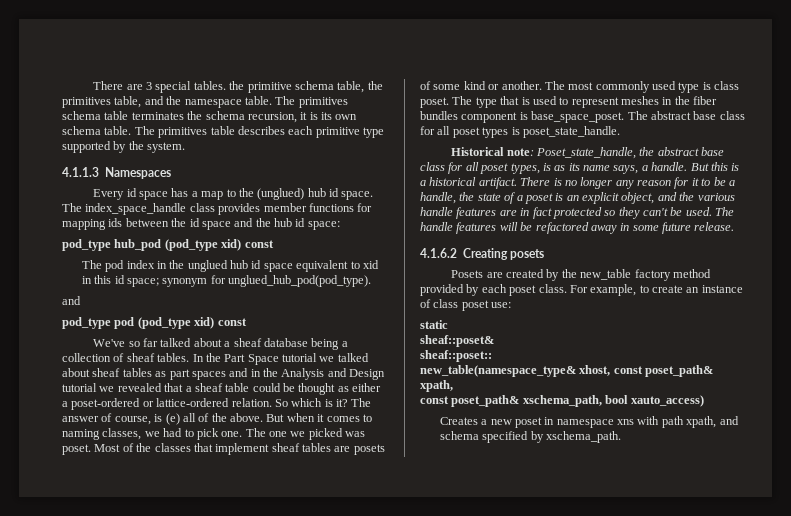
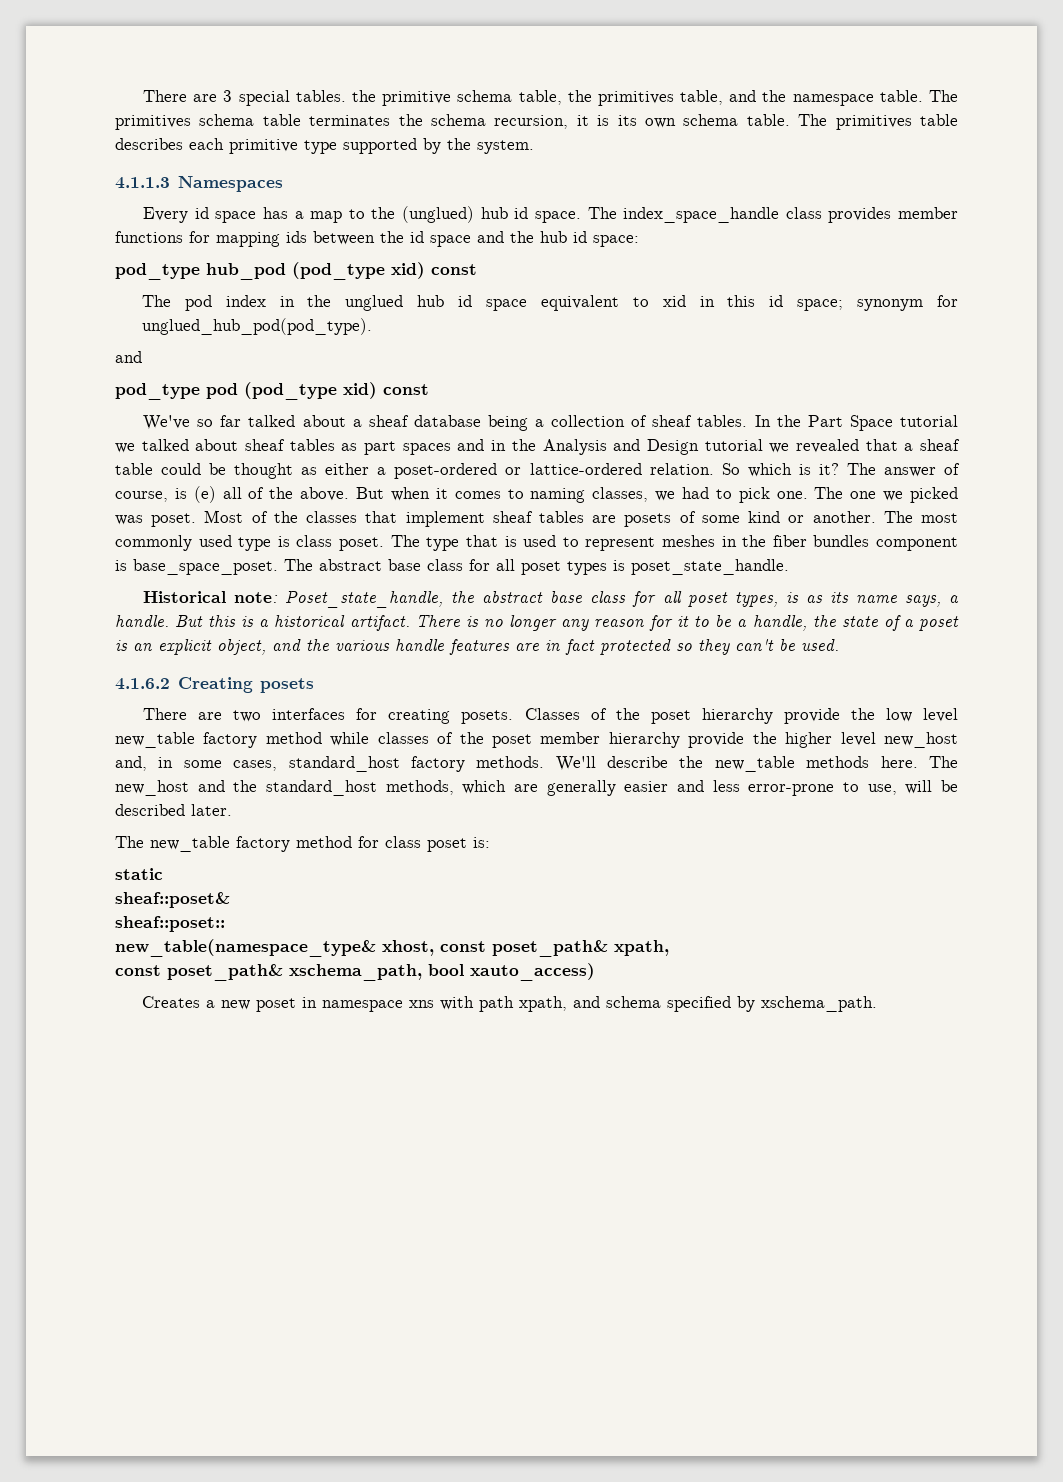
- There is no longer any reason for it to be a handle, the state of a poset is an explicit object, and the various handle features are in fact protected so they can't be used. The handle features will be refactored away in some future release.
+ There is no longer any reason for it to be a handle, the state of a poset is an explicit object, and the various handle features are in fact protected so they can't be used.
  4.1.6.2 Creating posets
- Posets are created by the new_table factory method provided by each poset class. For example, to create an instance of class poset use:
+ There are two interfaces for creating posets. Classes of the poset hierarchy provide the low level new_table factory method while classes of the poset member hierarchy provide the higher level new_host and, in some cases, standard_host factory methods. We'll describe the new_table methods here. The new_host and the standard_host methods, which are generally easier and less error-prone to use, will be described later.
+ The new_table factory method for class poset is:

